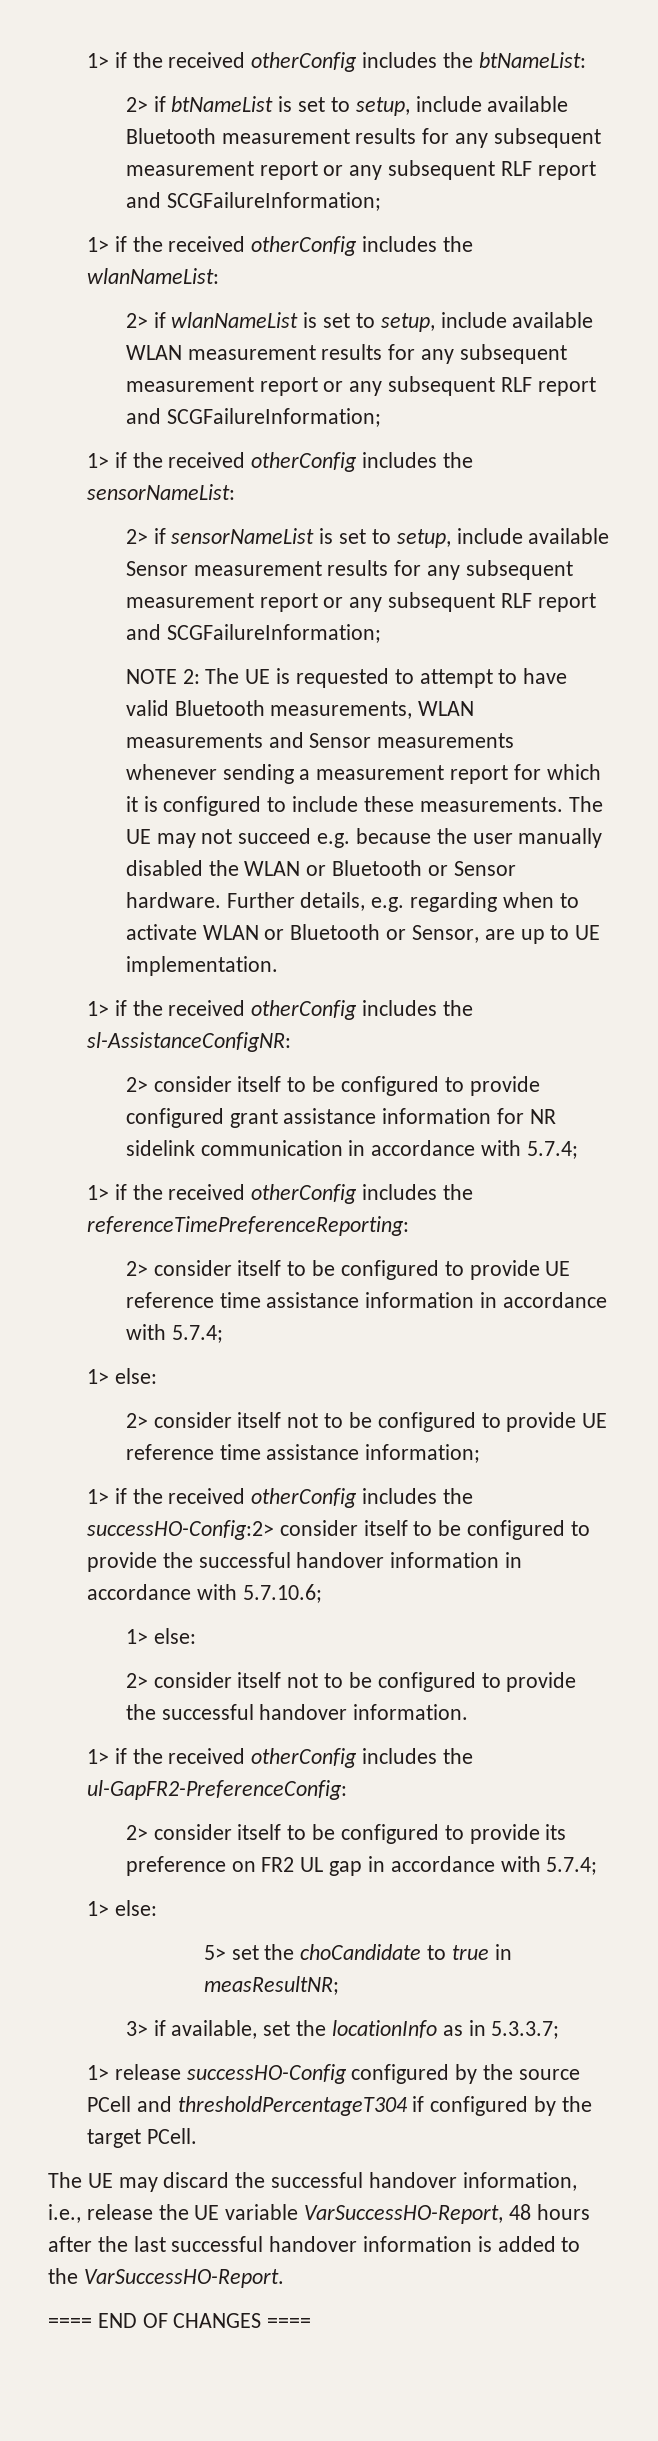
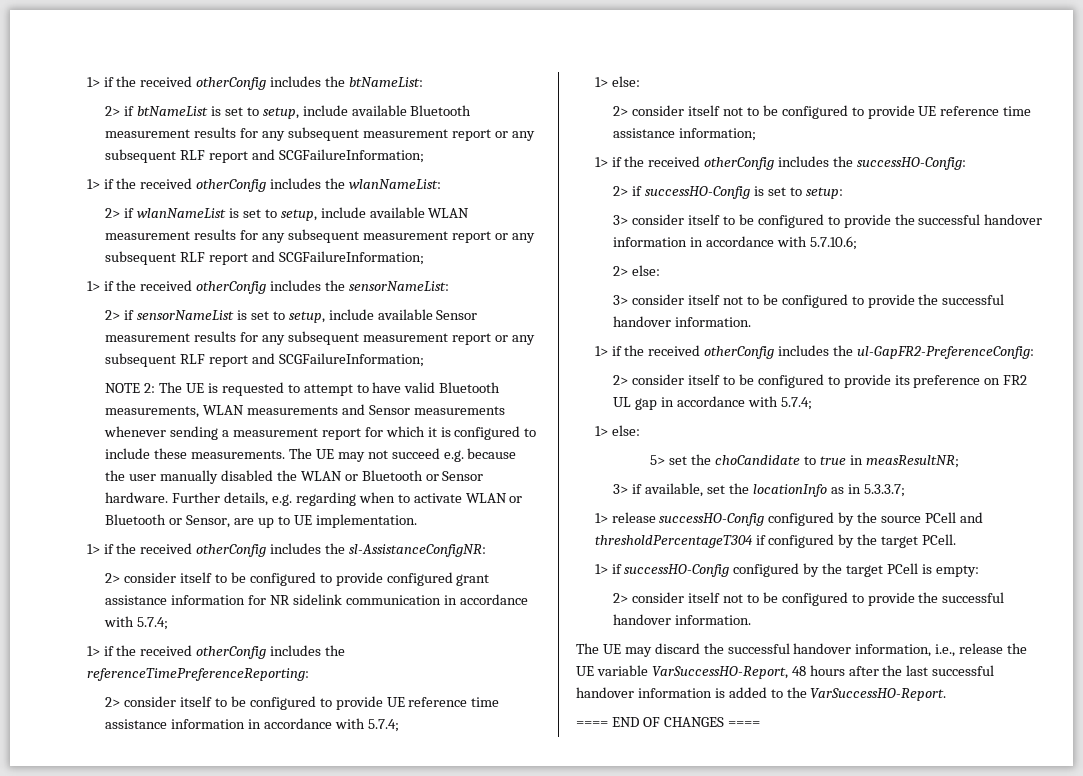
- 1> if the received otherConfig includes the successHO-Config:2> consider itself to be configured to provide the successful handover information in accordance with 5.7.10.6;
- 1> else:
- 2> consider itself not to be configured to provide the successful handover information.
+ 1> if the received otherConfig includes the successHO-Config:
+ 2> if successHO-Config is set to setup:
+ 3> consider itself to be configured to provide the successful handover information in accordance with 5.7.10.6;
+ 2> else:
+ 3> consider itself not to be configured to provide the successful handover information.
+ 1> if successHO-Config configured by the target PCell is empty:
+ 2> consider itself not to be configured to provide the successful handover information.

